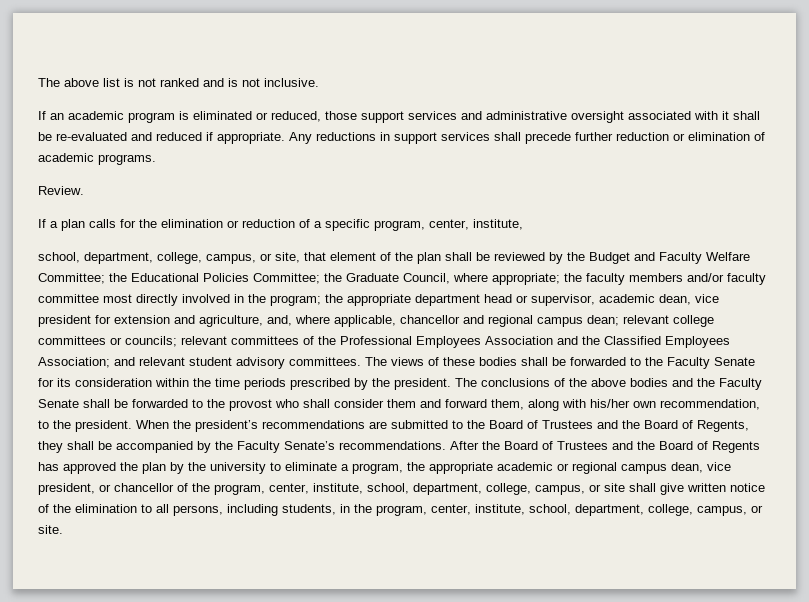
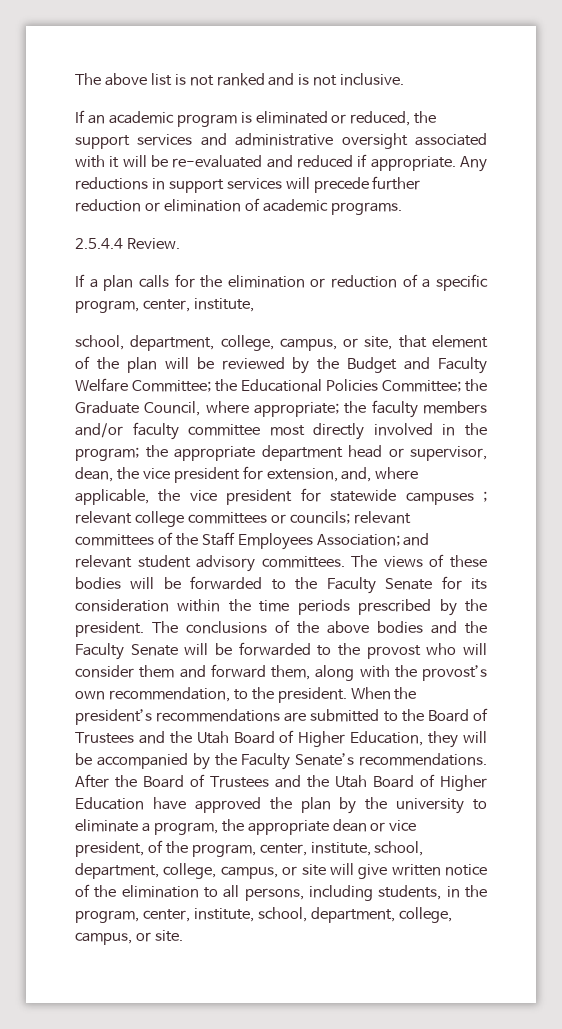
- If an academic program is eliminated or reduced, those support services and administrative oversight associated with it shall be re-evaluated and reduced if appropriate.
+ If an academic program is eliminated or reduced, the support services and administrative oversight associated with it will be re-evaluated and reduced if appropriate.
- Any reductions in support services shall precede further reduction or elimination of academic programs.
+ Any reductions in support services will precede further reduction or elimination of academic programs.
- Review.
+ 2.5.4.4 Review.
- school, department, college, campus, or site, that element of the plan shall be reviewed by the Budget and Faculty Welfare Committee;
+ school, department, college, campus, or site, that element of the plan will be reviewed by the Budget and Faculty Welfare Committee;
- the appropriate department head or supervisor, academic dean, vice president for extension and agriculture, and, where applicable, chancellor and regional campus dean;
+ the appropriate department head or supervisor, dean, the vice president for extension, and, where applicable, the vice president for statewide campuses ;
- relevant committees of the Professional Employees Association and the Classified Employees Association;
+ relevant committees of the Staff Employees Association;
- The views of these bodies shall be forwarded to the Faculty Senate for its consideration within the time periods prescribed by the president.
+ The views of these bodies will be forwarded to the Faculty Senate for its consideration within the time periods prescribed by the president.
- The conclusions of the above bodies and the Faculty Senate shall be forwarded to the provost who shall consider them and forward them, along with his/her own recommendation, to the president.
+ The conclusions of the above bodies and the Faculty Senate will be forwarded to the provost who will consider them and forward them, along with the provost’s own recommendation, to the president.
- When the president’s recommendations are submitted to the Board of Trustees and the Board of Regents, they shall be accompanied by the Faculty Senate’s recommendations.
+ When the president’s recommendations are submitted to the Board of Trustees and the Utah Board of Higher Education, they will be accompanied by the Faculty Senate’s recommendations.
- After the Board of Trustees and the Board of Regents has approved the plan by the university to eliminate a program, the appropriate academic or regional campus dean, vice president, or chancellor of the program, center, institute, school, department, college, campus, or site shall give written notice of the elimination to all persons, including students, in the program, center, institute, school, department, college, campus, or site.
+ After the Board of Trustees and the Utah Board of Higher Education have approved the plan by the university to eliminate a program, the appropriate dean or vice president, of the program, center, institute, school, department, college, campus, or site will give written notice of the elimination to all persons, including students, in the program, center, institute, school, department, college, campus, or site.

